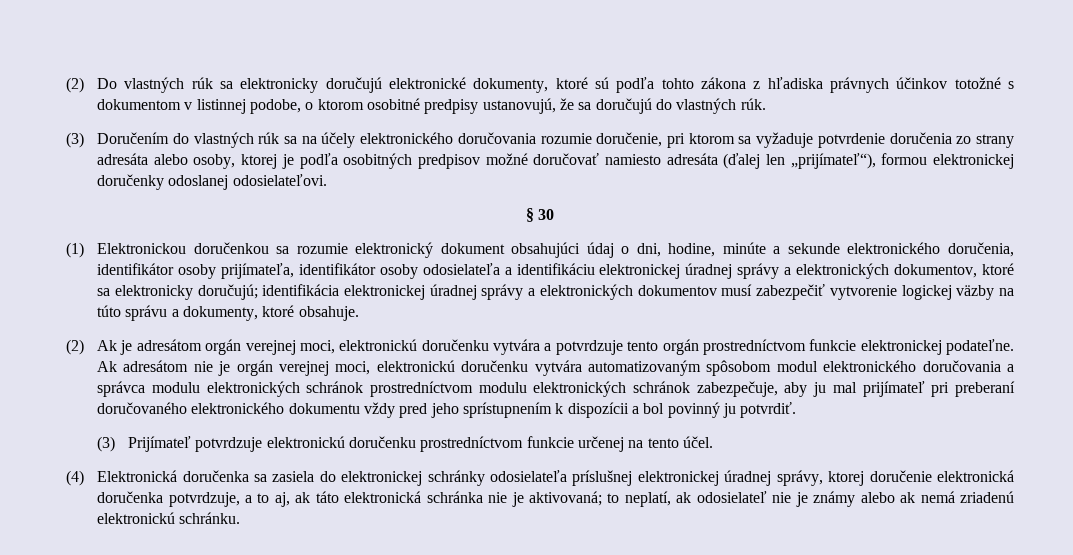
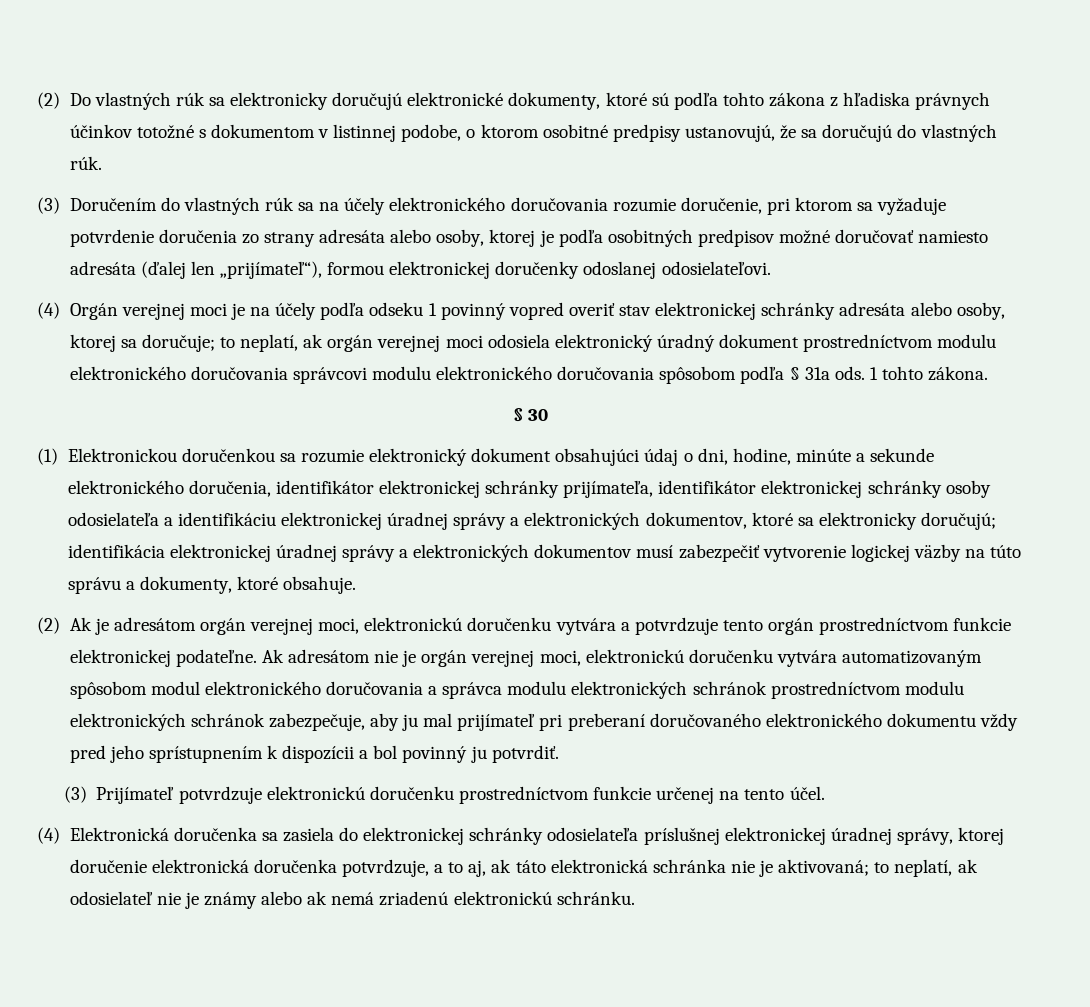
+ (4) Orgán verejnej moci je na účely podľa odseku 1 povinný vopred overiť stav elektronickej schránky adresáta alebo osoby, ktorej sa doručuje; to neplatí, ak orgán verejnej moci odosiela elektronický úradný dokument prostredníctvom modulu elektronického doručovania správcovi modulu elektronického doručovania spôsobom podľa § 31a ods. 1 tohto zákona.
- (1) Elektronickou doručenkou sa rozumie elektronický dokument obsahujúci údaj o dni, hodine, minúte a sekunde elektronického doručenia, identifikátor osoby prijímateľa, identifikátor osoby odosielateľa a identifikáciu elektronickej úradnej správy a elektronických dokumentov, ktoré sa elektronicky doručujú; identifikácia elektronickej úradnej správy a elektronických dokumentov musí zabezpečiť vytvorenie logickej väzby na túto správu a dokumenty, ktoré obsahuje.
+ (1) Elektronickou doručenkou sa rozumie elektronický dokument obsahujúci údaj o dni, hodine, minúte a sekunde elektronického doručenia, identifikátor elektronickej schránky prijímateľa, identifikátor elektronickej schránky osoby odosielateľa a identifikáciu elektronickej úradnej správy a elektronických dokumentov, ktoré sa elektronicky doručujú; identifikácia elektronickej úradnej správy a elektronických dokumentov musí zabezpečiť vytvorenie logickej väzby na túto správu a dokumenty, ktoré obsahuje.

